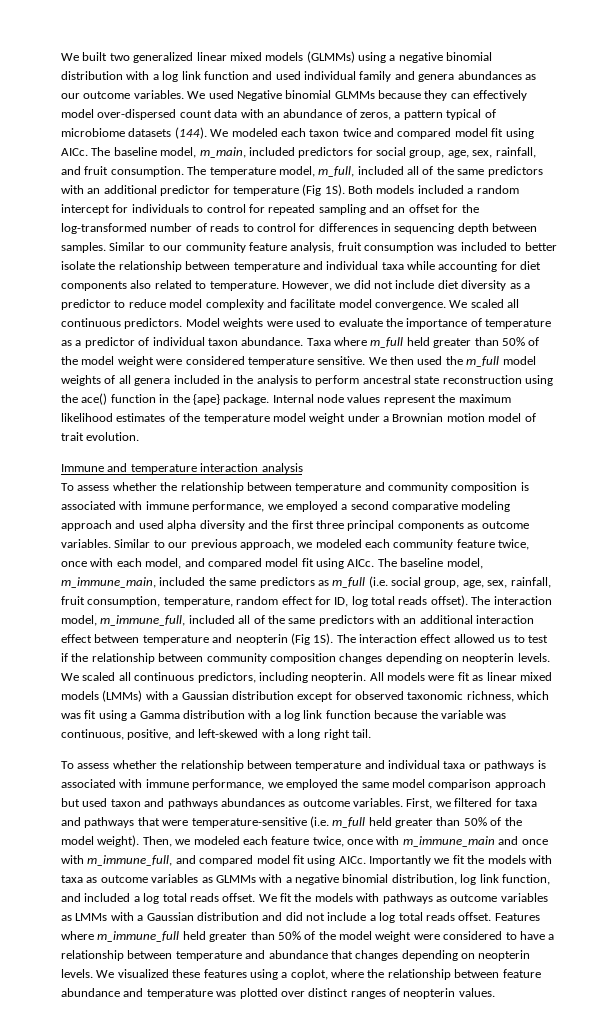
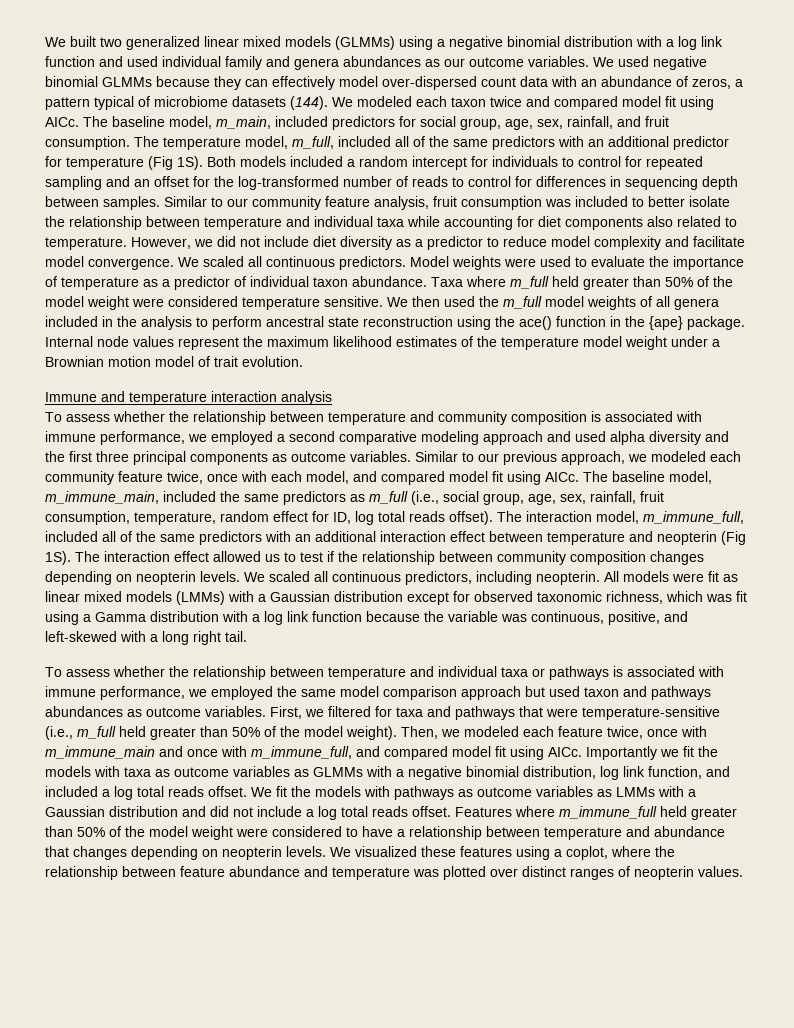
- We used Negative binomial GLMMs because they can effectively model over-dispersed count data with an abundance of zeros, a pattern typical of microbiome datasets (144).
+ We used negative binomial GLMMs because they can effectively model over-dispersed count data with an abundance of zeros, a pattern typical of microbiome datasets (144).
- The baseline model, m_immune_main, included the same predictors as m_full (i.e. social group, age, sex, rainfall, fruit consumption, temperature, random effect for ID, log total reads offset).
+ The baseline model, m_immune_main, included the same predictors as m_full (i.e., social group, age, sex, rainfall, fruit consumption, temperature, random effect for ID, log total reads offset).
- First, we filtered for taxa and pathways that were temperature-sensitive (i.e. m_full held greater than 50% of the model weight).
+ First, we filtered for taxa and pathways that were temperature-sensitive (i.e., m_full held greater than 50% of the model weight).

